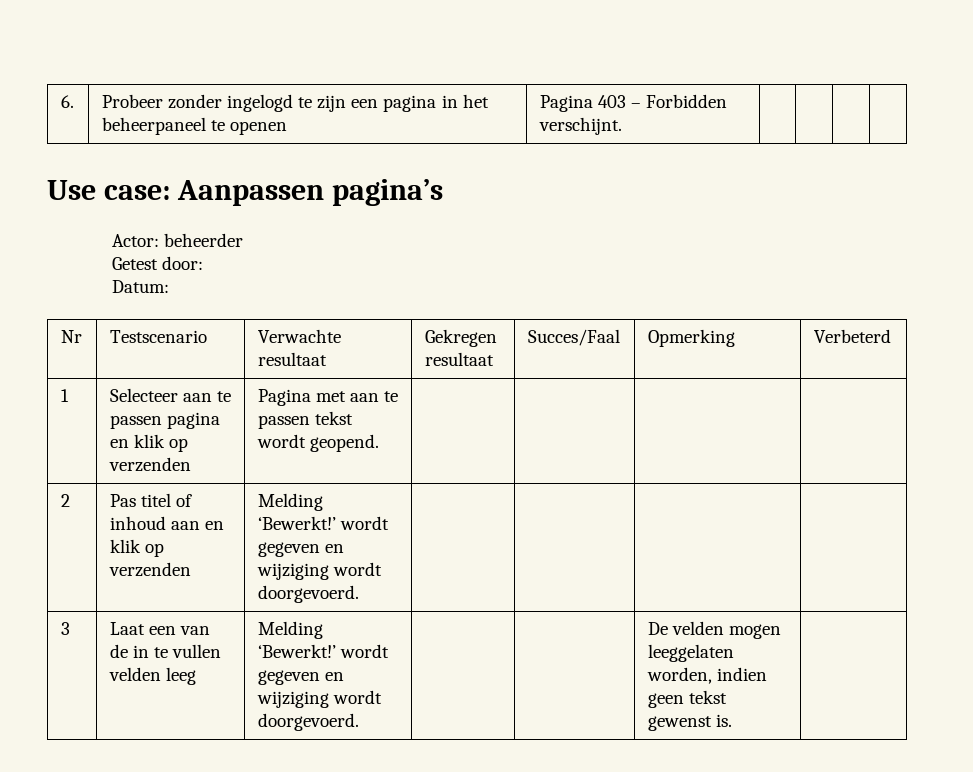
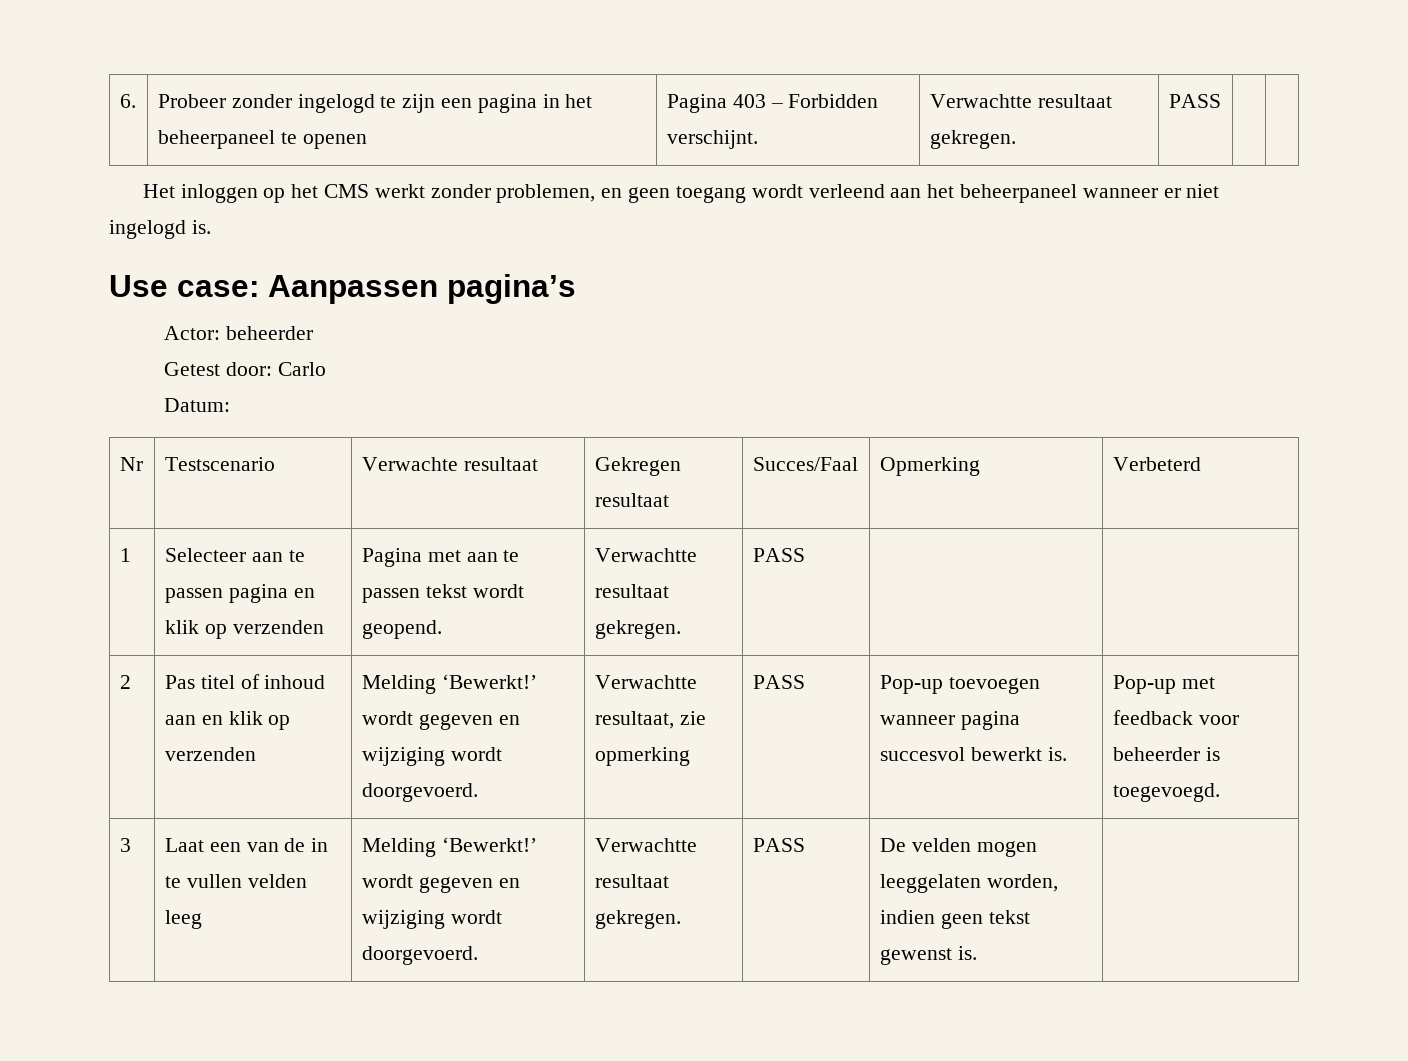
- 6. | Probeer zonder ingelogd te zijn een pagina in het beheerpaneel te openen | Pagina 403 – Forbidden verschijnt. | | | |
+ 6. | Probeer zonder ingelogd te zijn een pagina in het beheerpaneel te openen | Pagina 403 – Forbidden verschijnt. | Verwachtte resultaat gekregen. | PASS | |
+ Het inloggen op het CMS werkt zonder problemen, en geen toegang wordt verleend aan het beheerpaneel wanneer er niet ingelogd is.
- Getest door:
+ Getest door: Carlo
- 1 | Selecteer aan te passen pagina en klik op verzenden | Pagina met aan te passen tekst wordt geopend. | | | |
+ 1 | Selecteer aan te passen pagina en klik op verzenden | Pagina met aan te passen tekst wordt geopend. | Verwachtte resultaat gekregen. | PASS | |
- 2 | Pas titel of inhoud aan en klik op verzenden | Melding ‘Bewerkt!’ wordt gegeven en wijziging wordt doorgevoerd. | | | |
+ 2 | Pas titel of inhoud aan en klik op verzenden | Melding ‘Bewerkt!’ wordt gegeven en wijziging wordt doorgevoerd. | Verwachtte resultaat, zie opmerking | PASS | Pop-up toevoegen wanneer pagina succesvol bewerkt is. | Pop-up met feedback voor beheerder is toegevoegd.
- 3 | Laat een van de in te vullen velden leeg | Melding ‘Bewerkt!’ wordt gegeven en wijziging wordt doorgevoerd. | | | De velden mogen leeggelaten worden, indien geen tekst gewenst is. |
+ 3 | Laat een van de in te vullen velden leeg | Melding ‘Bewerkt!’ wordt gegeven en wijziging wordt doorgevoerd. | Verwachtte resultaat gekregen. | PASS | De velden mogen leeggelaten worden, indien geen tekst gewenst is. |

